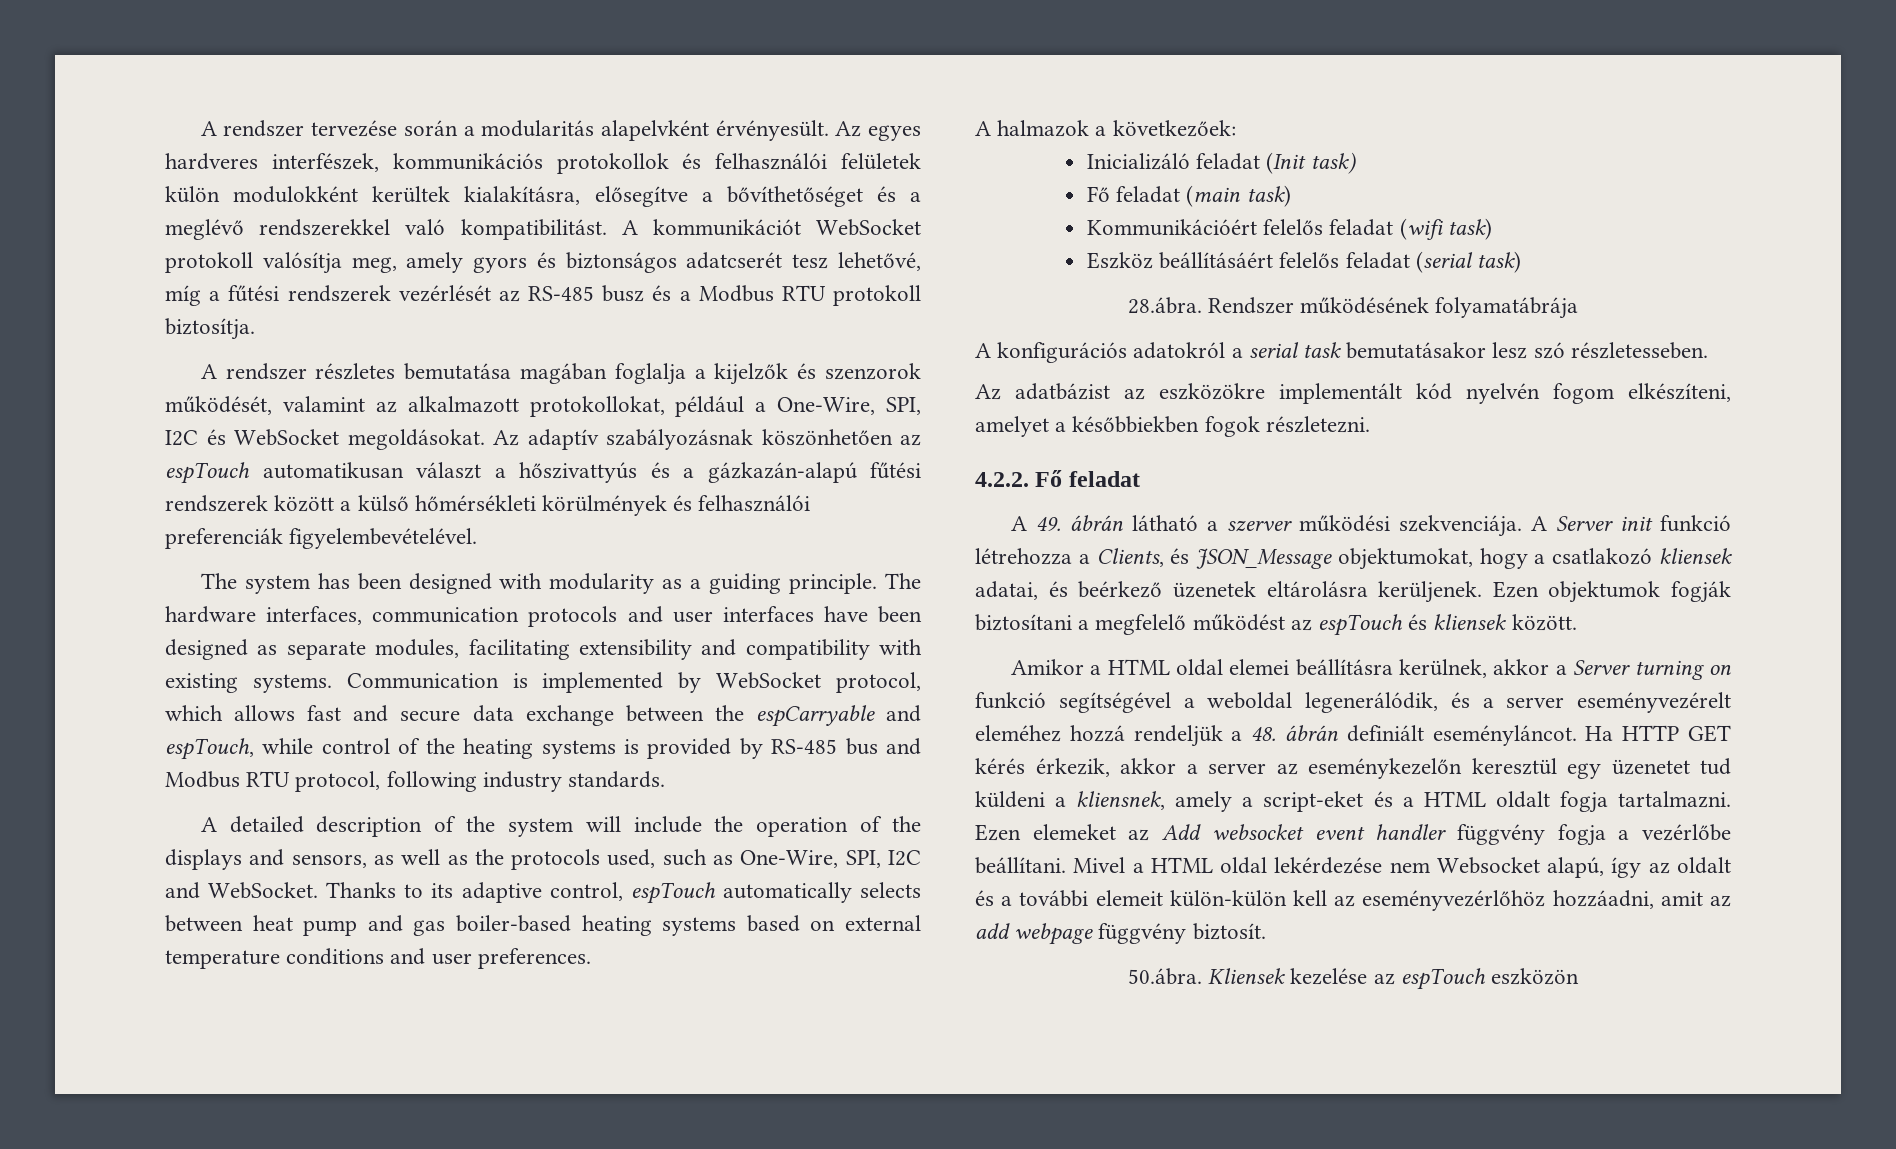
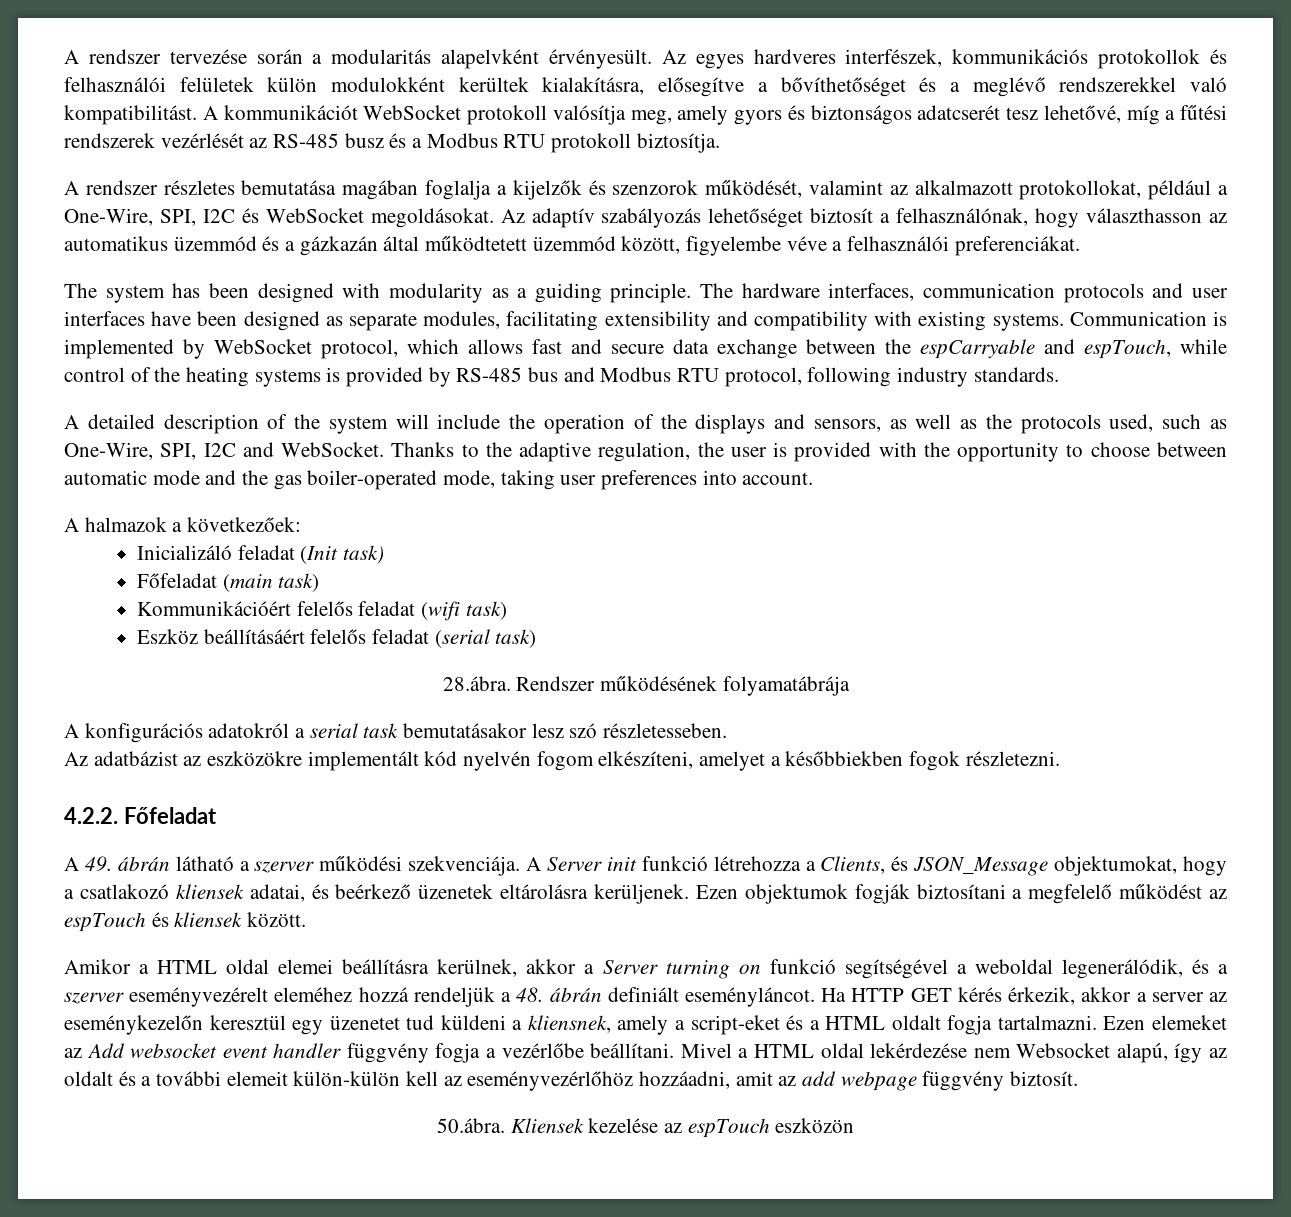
- Az adaptív szabályozásnak köszönhetően az espTouch automatikusan választ a hőszivattyús és a gázkazán-alapú fűtési rendszerek között a külső hőmérsékleti körülmények és felhasználói preferenciák figyelembevételével.
+ Az adaptív szabályozás lehetőséget biztosít a felhasználónak, hogy választhasson az automatikus üzemmód és a gázkazán által működtetett üzemmód között, figyelembe véve a felhasználói preferenciákat.
- Thanks to its adaptive control, espTouch automatically selects between heat pump and gas boiler-based heating systems based on external temperature conditions and user preferences.
+ Thanks to the adaptive regulation, the user is provided with the opportunity to choose between automatic mode and the gas boiler-operated mode, taking user preferences into account.
- Fő feladat (main task)
+ Főfeladat (main task)
- 4.2.2. Fő feladat
+ 4.2.2. Főfeladat
- Amikor a HTML oldal elemei beállításra kerülnek, akkor a Server turning on funkció segítségével a weboldal legenerálódik, és a server eseményvezérelt eleméhez hozzá rendeljük a 48. ábrán definiált eseményláncot.
+ Amikor a HTML oldal elemei beállításra kerülnek, akkor a Server turning on funkció segítségével a weboldal legenerálódik, és a szerver eseményvezérelt eleméhez hozzá rendeljük a 48. ábrán definiált eseményláncot.

